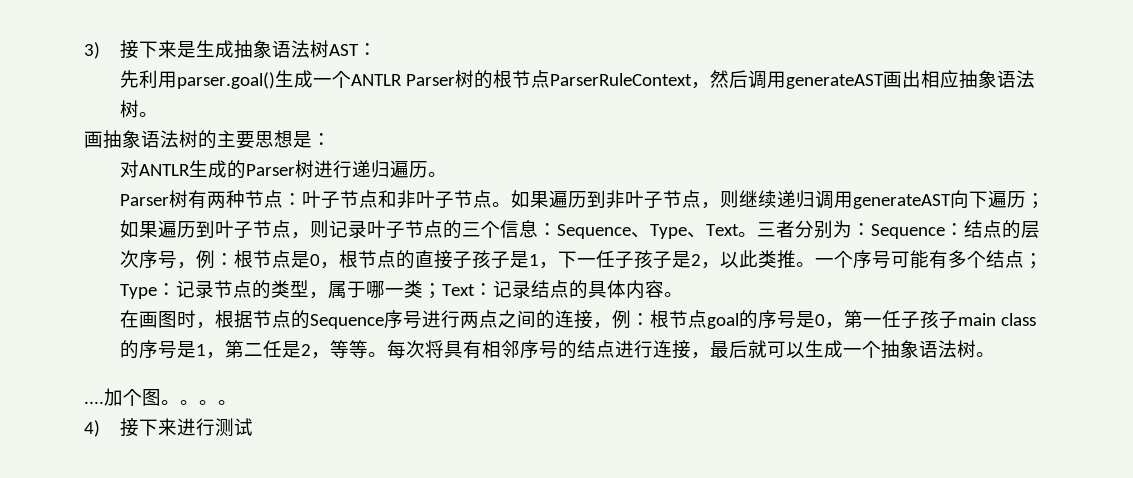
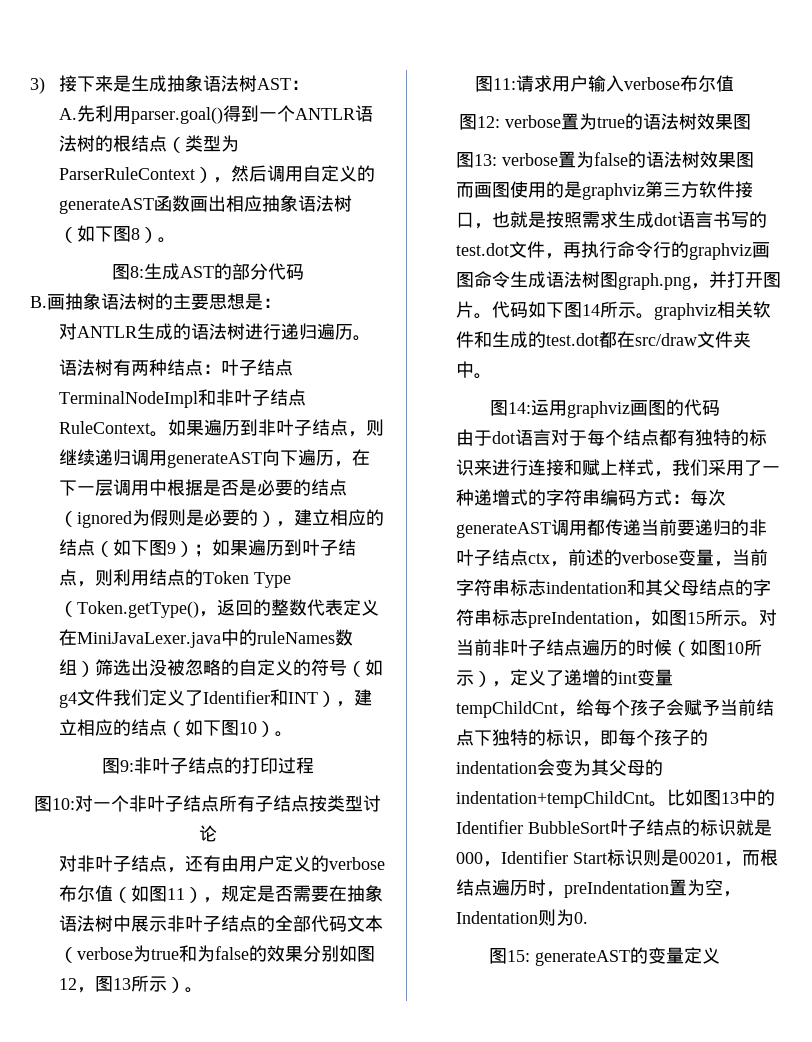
- 先利用parser.goal()生成一个ANTLR Parser树的根节点ParserRuleContext，然后调用generateAST画出相应抽象语法树。
- 画抽象语法树的主要思想是：
+ A.先利用parser.goal()得到一个ANTLR语法树的根结点（类型为ParserRuleContext），然后调用自定义的generateAST函数画出相应抽象语法树（如下图8）。
+ 图8:生成AST的部分代码
+ B.画抽象语法树的主要思想是：
- 对ANTLR生成的Parser树进行递归遍历。
+ 对ANTLR生成的语法树进行递归遍历。
- Parser树有两种节点：叶子节点和非叶子节点。
+ 语法树有两种结点：叶子结点TerminalNodeImpl和非叶子结点RuleContext。
- 如果遍历到非叶子节点，则继续递归调用generateAST向下遍历；如果遍历到叶子节点，则记录叶子节点的三个信息：Sequence、Type、Text。三者分别为：Sequence：结点的层次序号，例：根节点是0，根节点的直接子孩子是1，下一任子孩子是2，以此类推。一个序号可能有多个结点；Type：记录节点的类型，属于哪一类；Text：记录结点的具体内容。
- 在画图时，根据节点的Sequence序号进行两点之间的连接，例：根节点goal的序号是0，第一任子孩子main class的序号是1，第二任是2，等等。每次将具有相邻序号的结点进行连接，最后就可以生成一个抽象语法树。
- ....加个图。。。。
- 4)接下来进行测试
+ 如果遍历到非叶子结点，则继续递归调用generateAST向下遍历，在下一层调用中根据是否是必要的结点（ignored为假则是必要的），建立相应的结点（如下图9）；如果遍历到叶子结点，则利用结点的Token Type（Token.getType()，返回的整数代表定义在MiniJavaLexer.java中的ruleNames数组）筛选出没被忽略的自定义的符号（如g4文件我们定义了Identifier和INT），建立相应的结点（如下图10）。
+ 图9:非叶子结点的打印过程
+ 图10:对一个非叶子结点所有子结点按类型讨论
+ 对非叶子结点，还有由用户定义的verbose布尔值（如图11），规定是否需要在抽象语法树中展示非叶子结点的全部代码文本（verbose为true和为false的效果分别如图12，图13所示）。
+ 图11:请求用户输入verbose布尔值
+ 图12: verbose置为true的语法树效果图
+ 图13: verbose置为false的语法树效果图
+ 而画图使用的是graphviz第三方软件接口，也就是按照需求生成dot语言书写的test.dot文件，再执行命令行的graphviz画图命令生成语法树图graph.png，并打开图片。代码如下图14所示。graphviz相关软件和生成的test.dot都在src/draw文件夹中。
+ 图14:运用graphviz画图的代码
+ 由于dot语言对于每个结点都有独特的标识来进行连接和赋上样式，我们采用了一种递增式的字符串编码方式：每次generateAST调用都传递当前要递归的非叶子结点ctx，前述的verbose变量，当前字符串标志indentation和其父母结点的字符串标志preIndentation，如图15所示。对当前非叶子结点遍历的时候（如图10所示），定义了递增的int变量tempChildCnt，给每个孩子会赋予当前结点下独特的标识，即每个孩子的indentation会变为其父母的indentation+tempChildCnt。比如图13中的Identifier BubbleSort叶子结点的标识就是000，Identifier Start标识则是00201，而根结点遍历时，preIndentation置为空，Indentation则为0.
+ 图15: generateAST的变量定义

